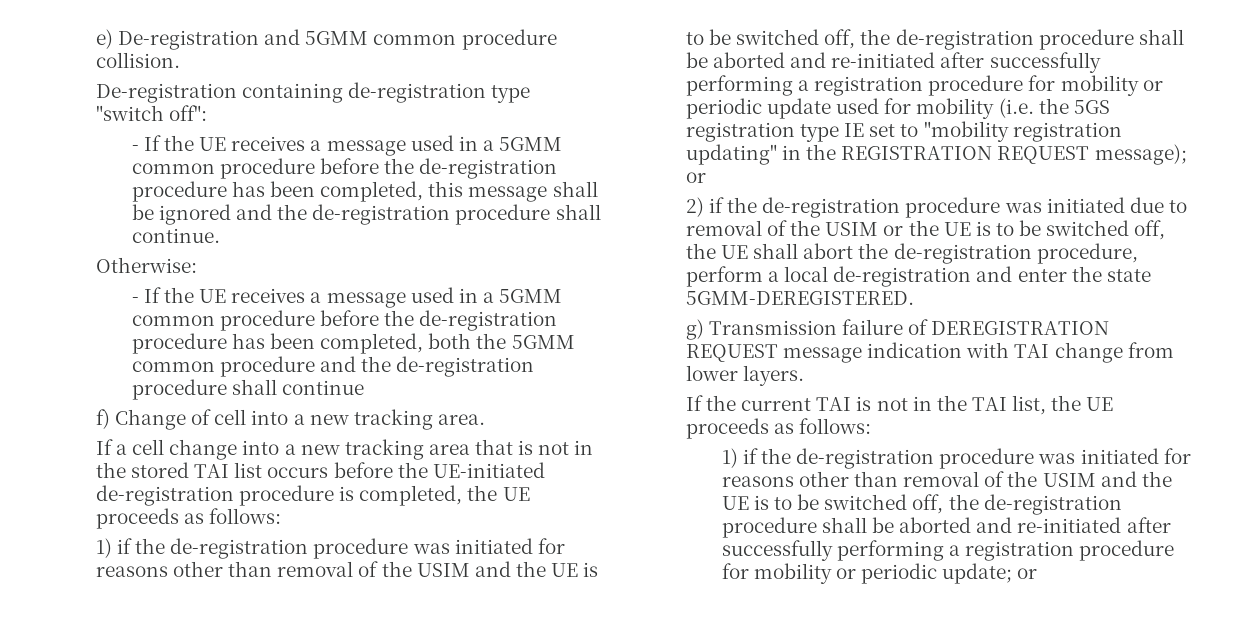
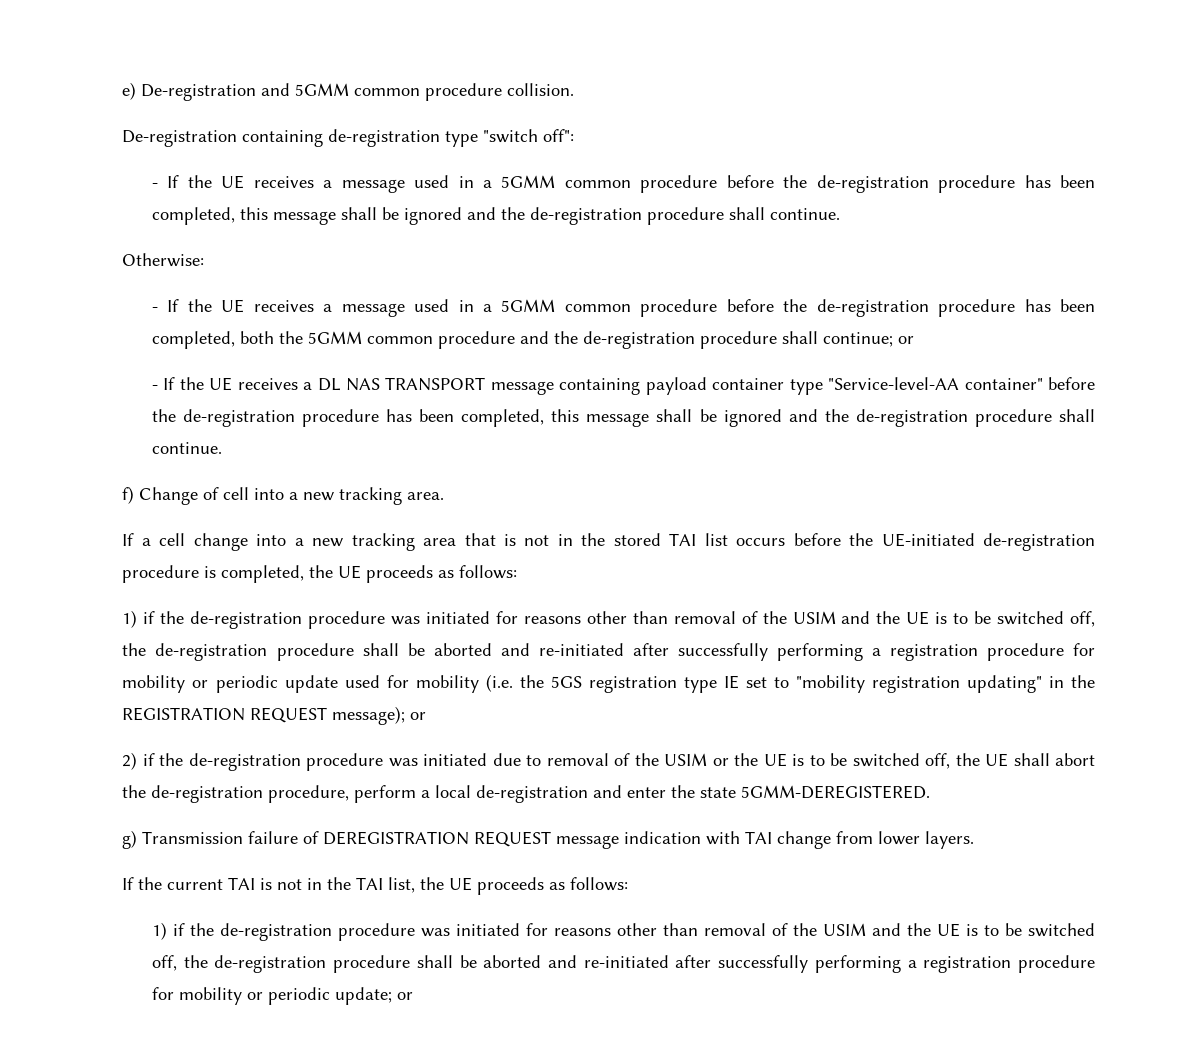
- - If the UE receives a message used in a 5GMM common procedure before the de-registration procedure has been completed, both the 5GMM common procedure and the de-registration procedure shall continue
+ - If the UE receives a message used in a 5GMM common procedure before the de-registration procedure has been completed, both the 5GMM common procedure and the de-registration procedure shall continue; or
+ - If the UE receives a DL NAS TRANSPORT message containing payload container type "Service-level-AA container" before the de-registration procedure has been completed, this message shall be ignored and the de-registration procedure shall continue.

